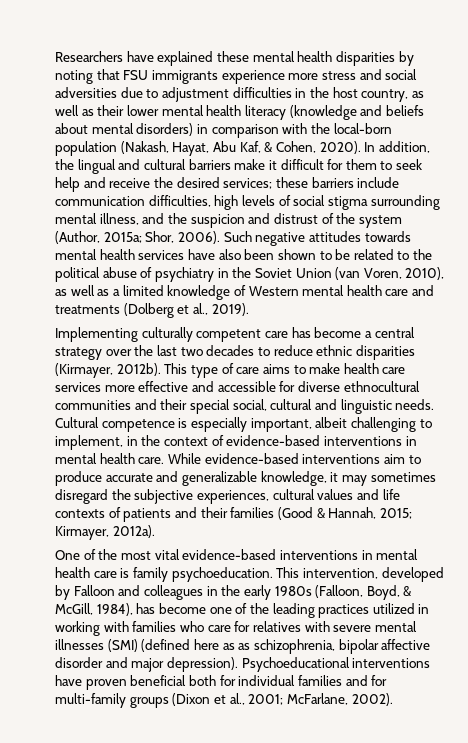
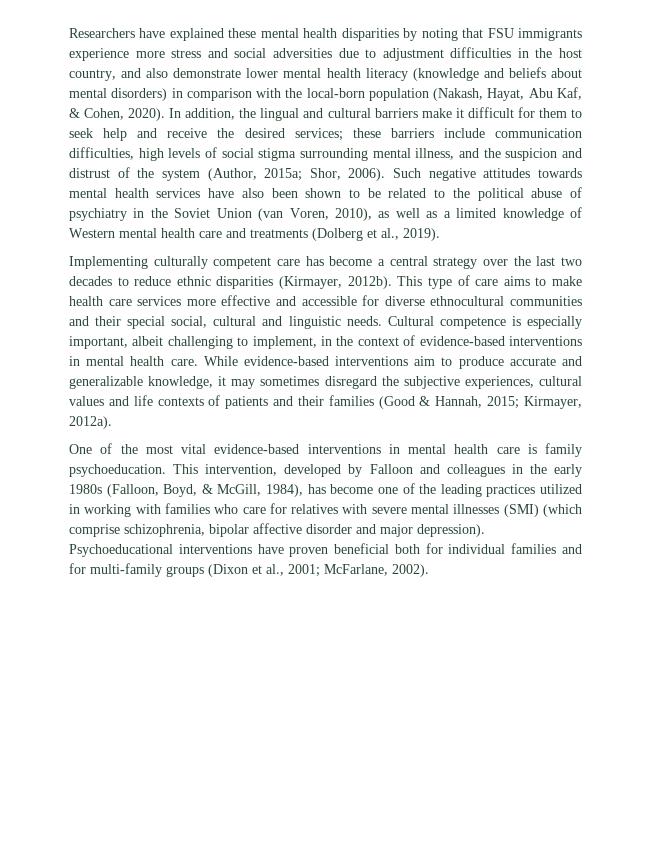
- Researchers have explained these mental health disparities by noting that FSU immigrants experience more stress and social adversities due to adjustment difficulties in the host country, as well as their lower mental health literacy (knowledge and beliefs about mental disorders) in comparison with the local-born population (Nakash, Hayat, Abu Kaf, & Cohen, 2020).
+ Researchers have explained these mental health disparities by noting that FSU immigrants experience more stress and social adversities due to adjustment difficulties in the host country, and also demonstrate lower mental health literacy (knowledge and beliefs about mental disorders) in comparison with the local-born population (Nakash, Hayat, Abu Kaf, & Cohen, 2020).
- This intervention, developed by Falloon and colleagues in the early 1980s (Falloon, Boyd, & McGill, 1984), has become one of the leading practices utilized in working with families who care for relatives with severe mental illnesses (SMI) (defined here as as schizophrenia, bipolar affective disorder and major depression).
+ This intervention, developed by Falloon and colleagues in the early 1980s (Falloon, Boyd, & McGill, 1984), has become one of the leading practices utilized in working with families who care for relatives with severe mental illnesses (SMI) (which comprise schizophrenia, bipolar affective disorder and major depression).

